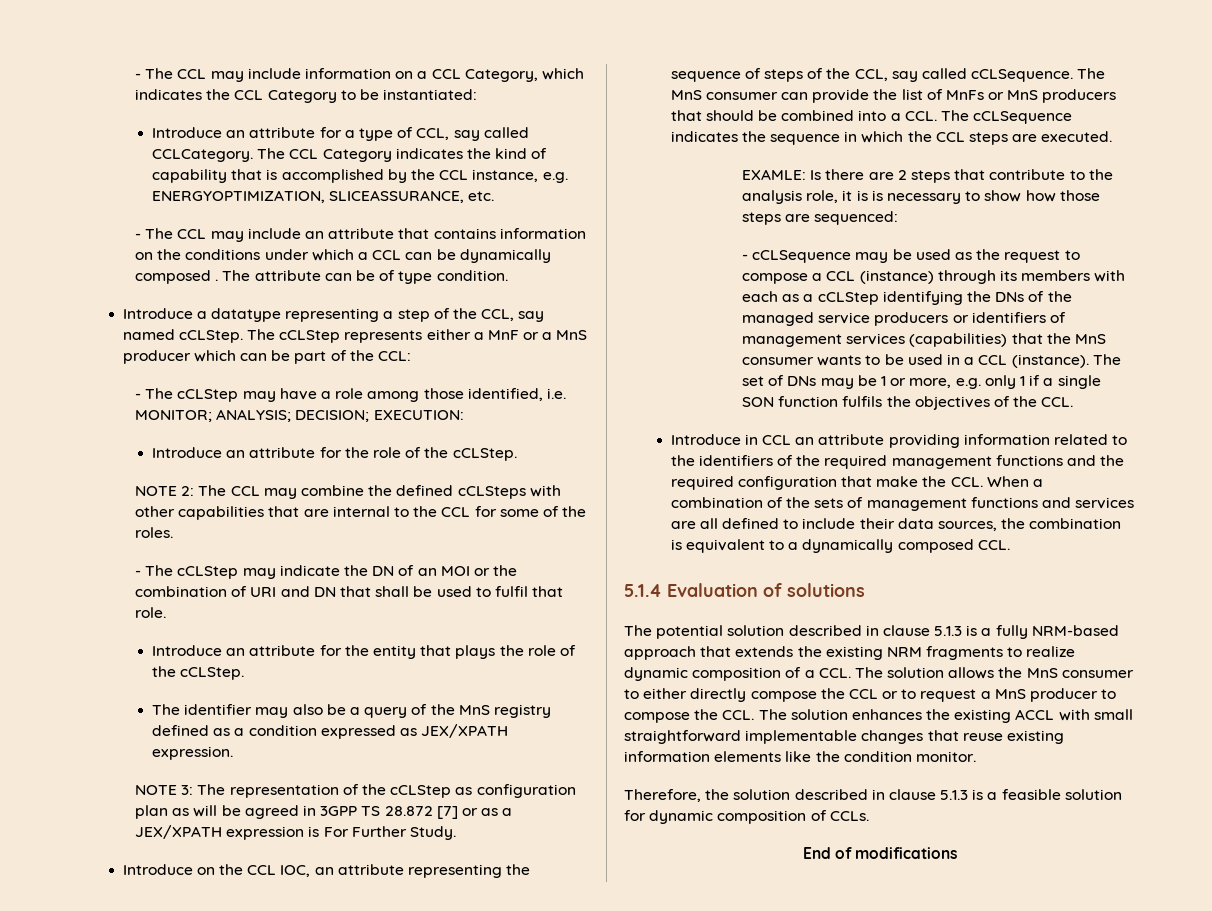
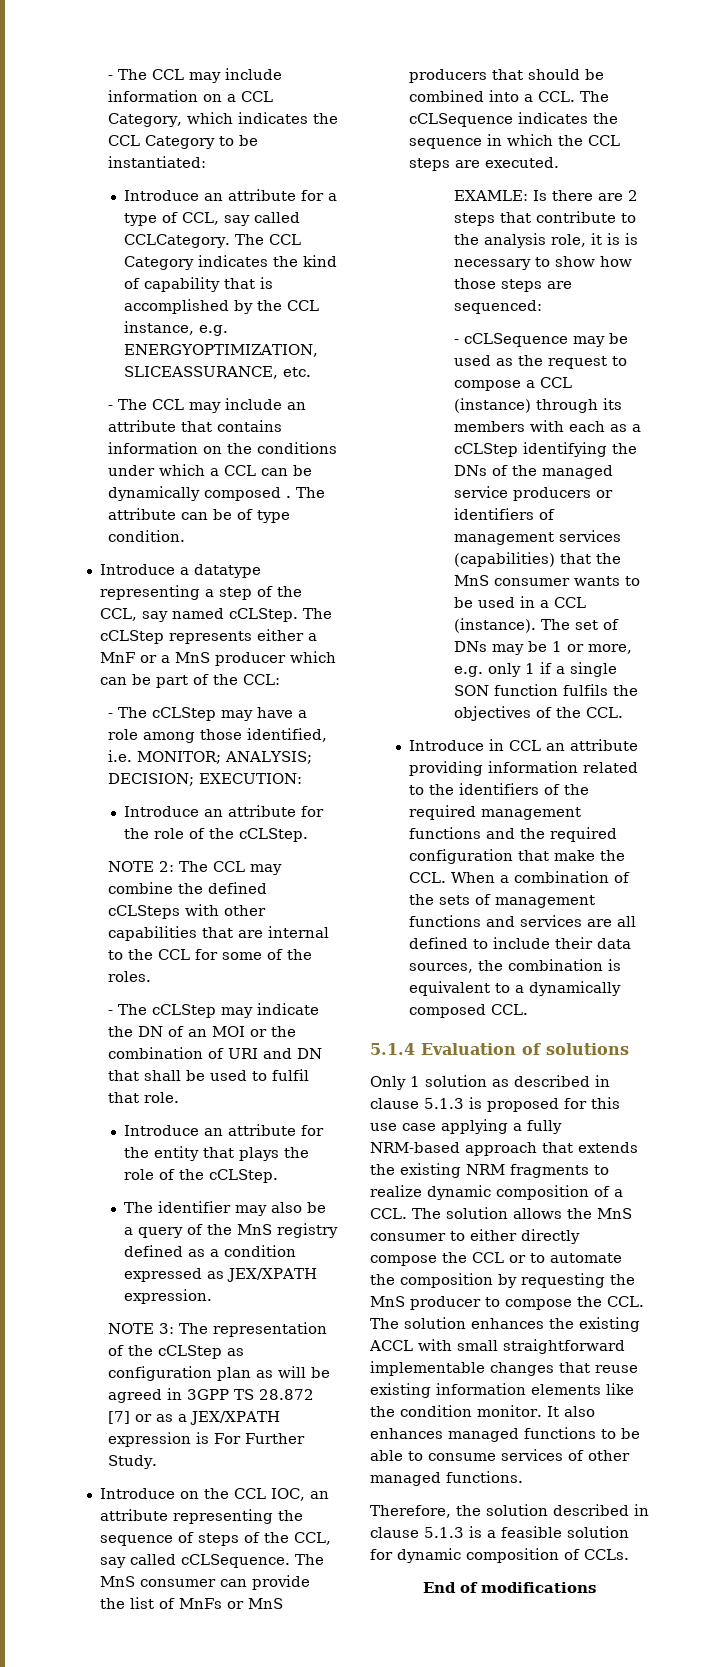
- The potential solution described in clause 5.1.3 is a fully NRM-based approach that extends the existing NRM fragments to realize dynamic composition of a CCL. The solution allows the MnS consumer to either directly compose the CCL or to request a MnS producer to compose the CCL. The solution enhances the existing ACCL with small straightforward implementable changes that reuse existing information elements like the condition monitor.
+ Only 1 solution as described in clause 5.1.3 is proposed for this use case applying a fully NRM-based approach that extends the existing NRM fragments to realize dynamic composition of a CCL. The solution allows the MnS consumer to either directly compose the CCL or to automate the composition by requesting the MnS producer to compose the CCL. The solution enhances the existing ACCL with small straightforward implementable changes that reuse existing information elements like the condition monitor. It also enhances managed functions to be able to consume services of other managed functions.

